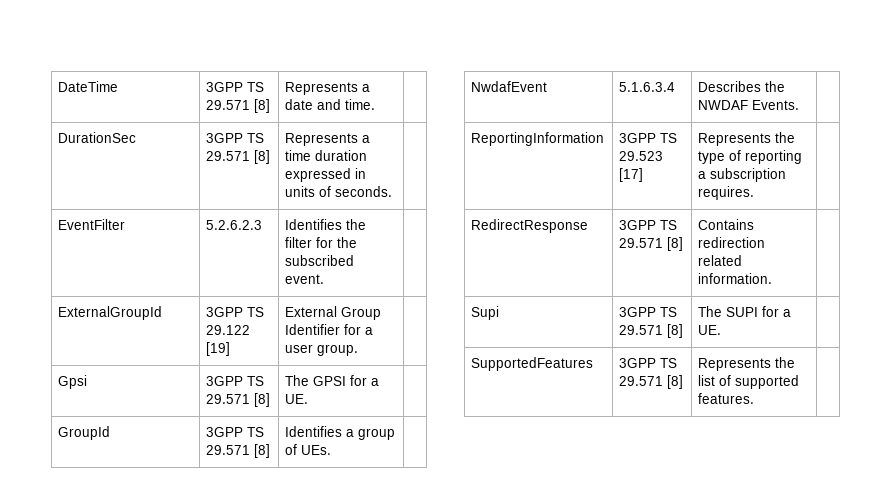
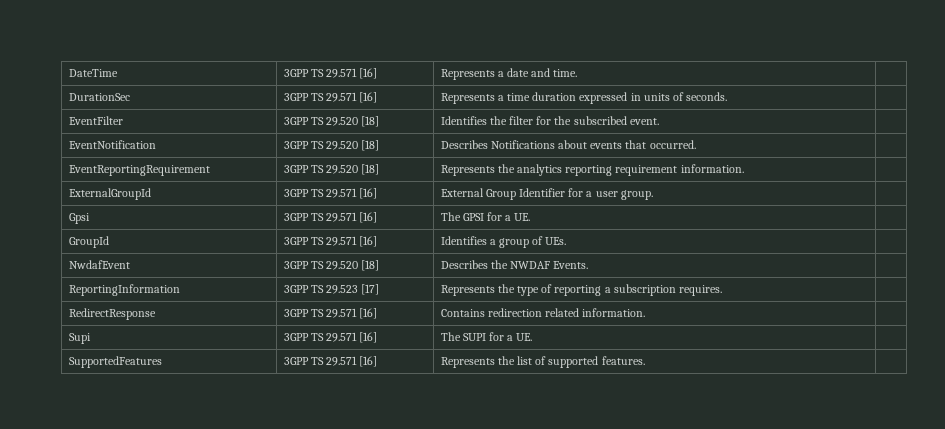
- DateTime | 3GPP TS 29.571 [8] | Represents a date and time. |
+ DateTime | 3GPP TS 29.571 [16] | Represents a date and time. |
- DurationSec | 3GPP TS 29.571 [8] | Represents a time duration expressed in units of seconds. |
+ DurationSec | 3GPP TS 29.571 [16] | Represents a time duration expressed in units of seconds. |
- EventFilter | 5.2.6.2.3 | Identifies the filter for the subscribed event. |
+ EventFilter | 3GPP TS 29.520 [18] | Identifies the filter for the subscribed event. |
+ EventNotification | 3GPP TS 29.520 [18] | Describes Notifications about events that occurred. |
+ EventReportingRequirement | 3GPP TS 29.520 [18] | Represents the analytics reporting requirement information. |
- ExternalGroupId | 3GPP TS 29.122 [19] | External Group Identifier for a user group. |
+ ExternalGroupId | 3GPP TS 29.571 [16] | External Group Identifier for a user group. |
- Gpsi | 3GPP TS 29.571 [8] | The GPSI for a UE. |
+ Gpsi | 3GPP TS 29.571 [16] | The GPSI for a UE. |
- GroupId | 3GPP TS 29.571 [8] | Identifies a group of UEs. |
+ GroupId | 3GPP TS 29.571 [16] | Identifies a group of UEs. |
- NwdafEvent | 5.1.6.3.4 | Describes the NWDAF Events. |
+ NwdafEvent | 3GPP TS 29.520 [18] | Describes the NWDAF Events. |
- RedirectResponse | 3GPP TS 29.571 [8] | Contains redirection related information. |
+ RedirectResponse | 3GPP TS 29.571 [16] | Contains redirection related information. |
- Supi | 3GPP TS 29.571 [8] | The SUPI for a UE. |
+ Supi | 3GPP TS 29.571 [16] | The SUPI for a UE. |
- SupportedFeatures | 3GPP TS 29.571 [8] | Represents the list of supported features. |
+ SupportedFeatures | 3GPP TS 29.571 [16] | Represents the list of supported features. |

